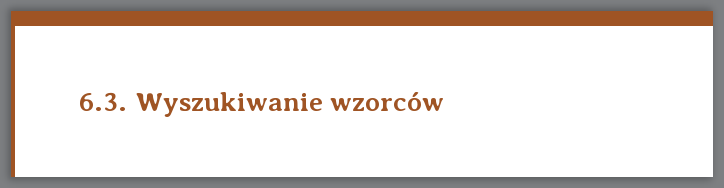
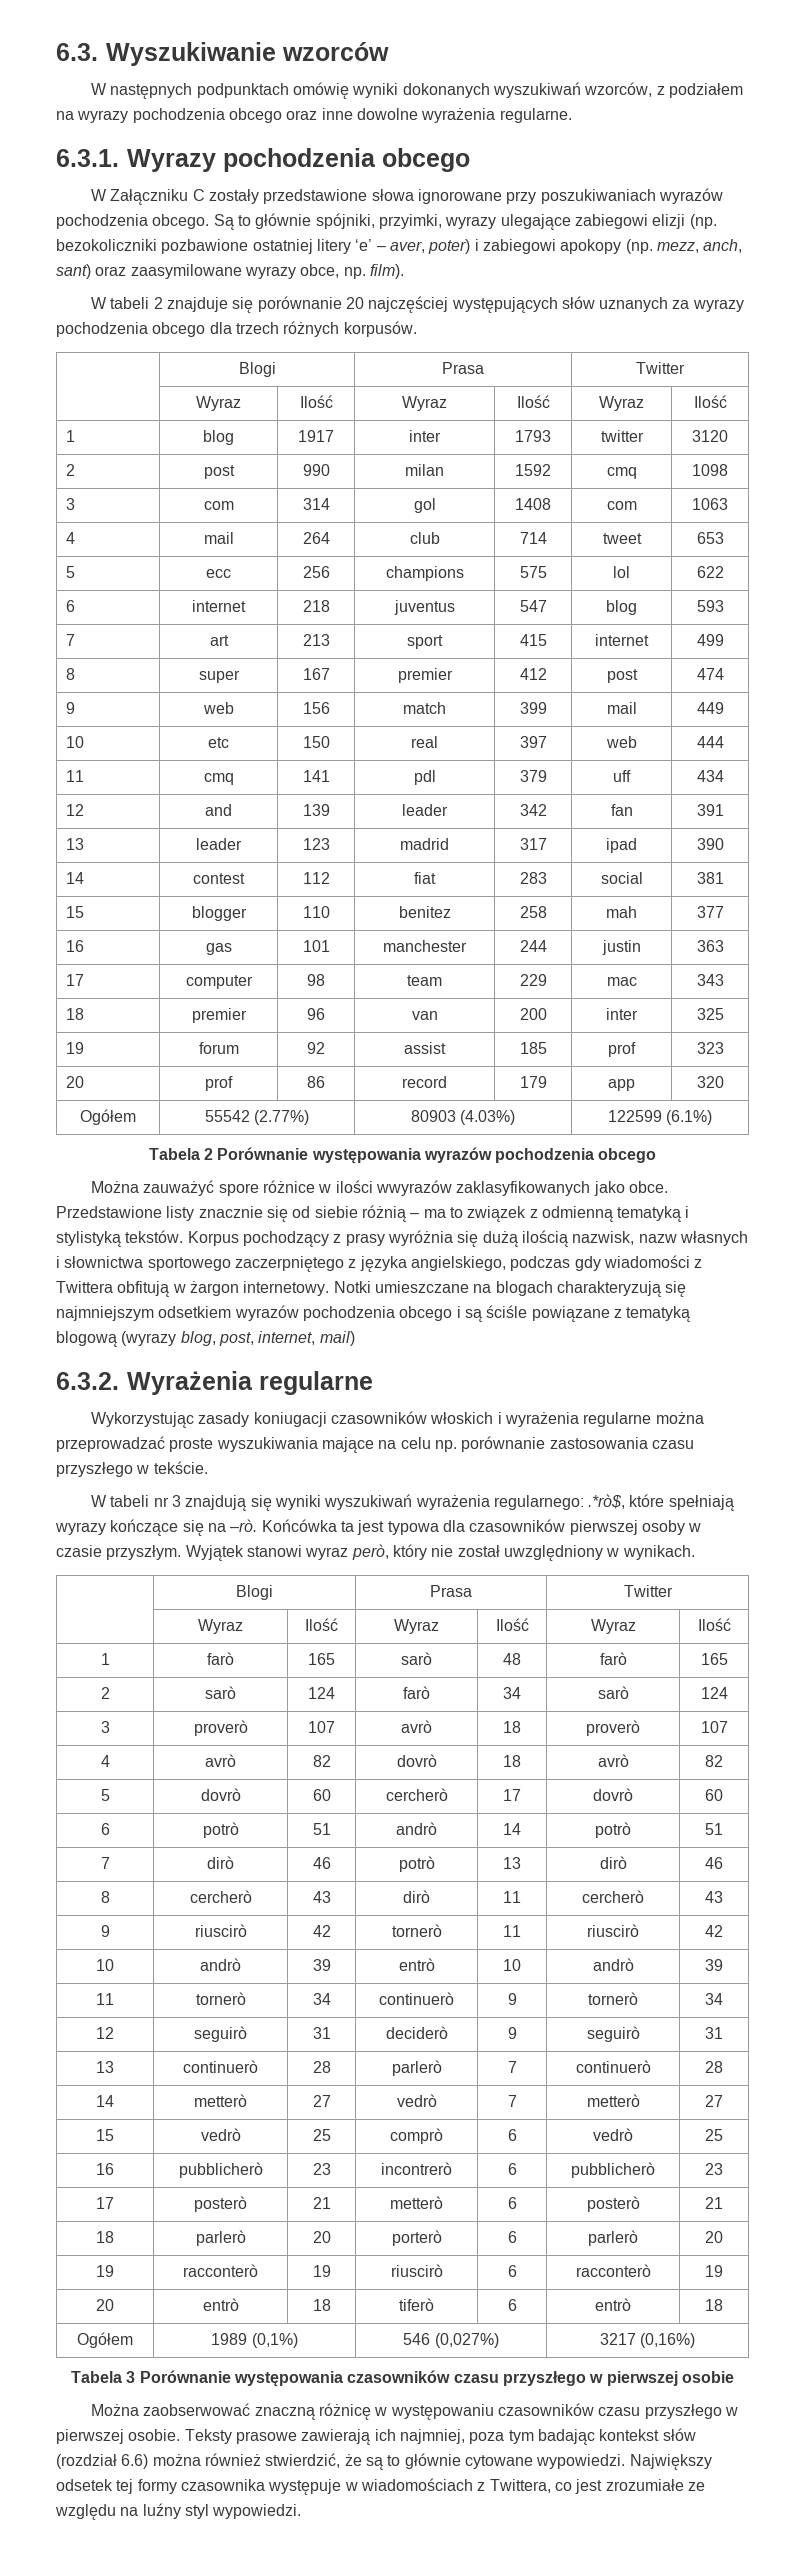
+ W następnych podpunktach omówię wyniki dokonanych wyszukiwań wzorców, z podziałem na wyrazy pochodzenia obcego oraz inne dowolne wyrażenia regularne.
+ 6.3.1. Wyrazy pochodzenia obcego
+ W Załączniku C zostały przedstawione słowa ignorowane przy poszukiwaniach wyrazów pochodzenia obcego. Są to głównie spójniki, przyimki, wyrazy ulegające zabiegowi elizji (np. bezokoliczniki pozbawione ostatniej litery ‘e’ – aver, poter) i zabiegowi apokopy (np. mezz, anch, sant) oraz zaasymilowane wyrazy obce, np. film).
+ W tabeli 2 znajduje się porównanie 20 najczęściej występujących słów uznanych za wyrazy pochodzenia obcego dla trzech różnych korpusów.
+ | Blogi | Prasa | Twitter
+ | Wyraz | Ilość | Wyraz | Ilość | Wyraz | Ilość
+ 1 | blog | 1917 | inter | 1793 | twitter | 3120
+ 2 | post | 990 | milan | 1592 | cmq | 1098
+ 3 | com | 314 | gol | 1408 | com | 1063
+ 4 | mail | 264 | club | 714 | tweet | 653
+ 5 | ecc | 256 | champions | 575 | lol | 622
+ 6 | internet | 218 | juventus | 547 | blog | 593
+ 7 | art | 213 | sport | 415 | internet | 499
+ 8 | super | 167 | premier | 412 | post | 474
+ 9 | web | 156 | match | 399 | mail | 449
+ 10 | etc | 150 | real | 397 | web | 444
+ 11 | cmq | 141 | pdl | 379 | uff | 434
+ 12 | and | 139 | leader | 342 | fan | 391
+ 13 | leader | 123 | madrid | 317 | ipad | 390
+ 14 | contest | 112 | fiat | 283 | social | 381
+ 15 | blogger | 110 | benitez | 258 | mah | 377
+ 16 | gas | 101 | manchester | 244 | justin | 363
+ 17 | computer | 98 | team | 229 | mac | 343
+ 18 | premier | 96 | van | 200 | inter | 325
+ 19 | forum | 92 | assist | 185 | prof | 323
+ 20 | prof | 86 | record | 179 | app | 320
+ Ogółem | 55542 (2.77%) | 80903 (4.03%) | 122599 (6.1%)
+ Tabela 2 Porównanie występowania wyrazów pochodzenia obcego
+ Można zauważyć spore różnice w ilości wwyrazów zaklasyfikowanych jako obce. Przedstawione listy znacznie się od siebie różnią – ma to związek z odmienną tematyką i stylistyką tekstów. Korpus pochodzący z prasy wyróżnia się dużą ilością nazwisk, nazw własnych i słownictwa sportowego zaczerpniętego z języka angielskiego, podczas gdy wiadomości z Twittera obfitują w żargon internetowy. Notki umieszczane na blogach charakteryzują się najmniejszym odsetkiem wyrazów pochodzenia obcego i są ściśle powiązane z tematyką blogową (wyrazy blog, post, internet, mail)
+ 6.3.2. Wyrażenia regularne
+ Wykorzystując zasady koniugacji czasowników włoskich i wyrażenia regularne można przeprowadzać proste wyszukiwania mające na celu np. porównanie zastosowania czasu przyszłego w tekście.
+ W tabeli nr 3 znajdują się wyniki wyszukiwań wyrażenia regularnego: .*rò$, które spełniają wyrazy kończące się na –rò. Końcówka ta jest typowa dla czasowników pierwszej osoby w czasie przyszłym. Wyjątek stanowi wyraz però, który nie został uwzględniony w wynikach.
+ | Blogi | Prasa | Twitter
+ | Wyraz | Ilość | Wyraz | Ilość | Wyraz | Ilość
+ 1 | farò | 165 | sarò | 48 | farò | 165
+ 2 | sarò | 124 | farò | 34 | sarò | 124
+ 3 | proverò | 107 | avrò | 18 | proverò | 107
+ 4 | avrò | 82 | dovrò | 18 | avrò | 82
+ 5 | dovrò | 60 | cercherò | 17 | dovrò | 60
+ 6 | potrò | 51 | andrò | 14 | potrò | 51
+ 7 | dirò | 46 | potrò | 13 | dirò | 46
+ 8 | cercherò | 43 | dirò | 11 | cercherò | 43
+ 9 | riuscirò | 42 | tornerò | 11 | riuscirò | 42
+ 10 | andrò | 39 | entrò | 10 | andrò | 39
+ 11 | tornerò | 34 | continuerò | 9 | tornerò | 34
+ 12 | seguirò | 31 | deciderò | 9 | seguirò | 31
+ 13 | continuerò | 28 | parlerò | 7 | continuerò | 28
+ 14 | metterò | 27 | vedrò | 7 | metterò | 27
+ 15 | vedrò | 25 | comprò | 6 | vedrò | 25
+ 16 | pubblicherò | 23 | incontrerò | 6 | pubblicherò | 23
+ 17 | posterò | 21 | metterò | 6 | posterò | 21
+ 18 | parlerò | 20 | porterò | 6 | parlerò | 20
+ 19 | racconterò | 19 | riuscirò | 6 | racconterò | 19
+ 20 | entrò | 18 | tiferò | 6 | entrò | 18
+ Ogółem | 1989 (0,1%) | 546 (0,027%) | 3217 (0,16%)
+ Tabela 3 Porównanie występowania czasowników czasu przyszłego w pierwszej osobie
+ Można zaobserwować znaczną różnicę w występowaniu czasowników czasu przyszłego w pierwszej osobie. Teksty prasowe zawierają ich najmniej, poza tym badając kontekst słów (rozdział 6.6) można również stwierdzić, że są to głównie cytowane wypowiedzi. Największy odsetek tej formy czasownika występuje w wiadomościach z Twittera, co jest zrozumiałe ze względu na luźny styl wypowiedzi.

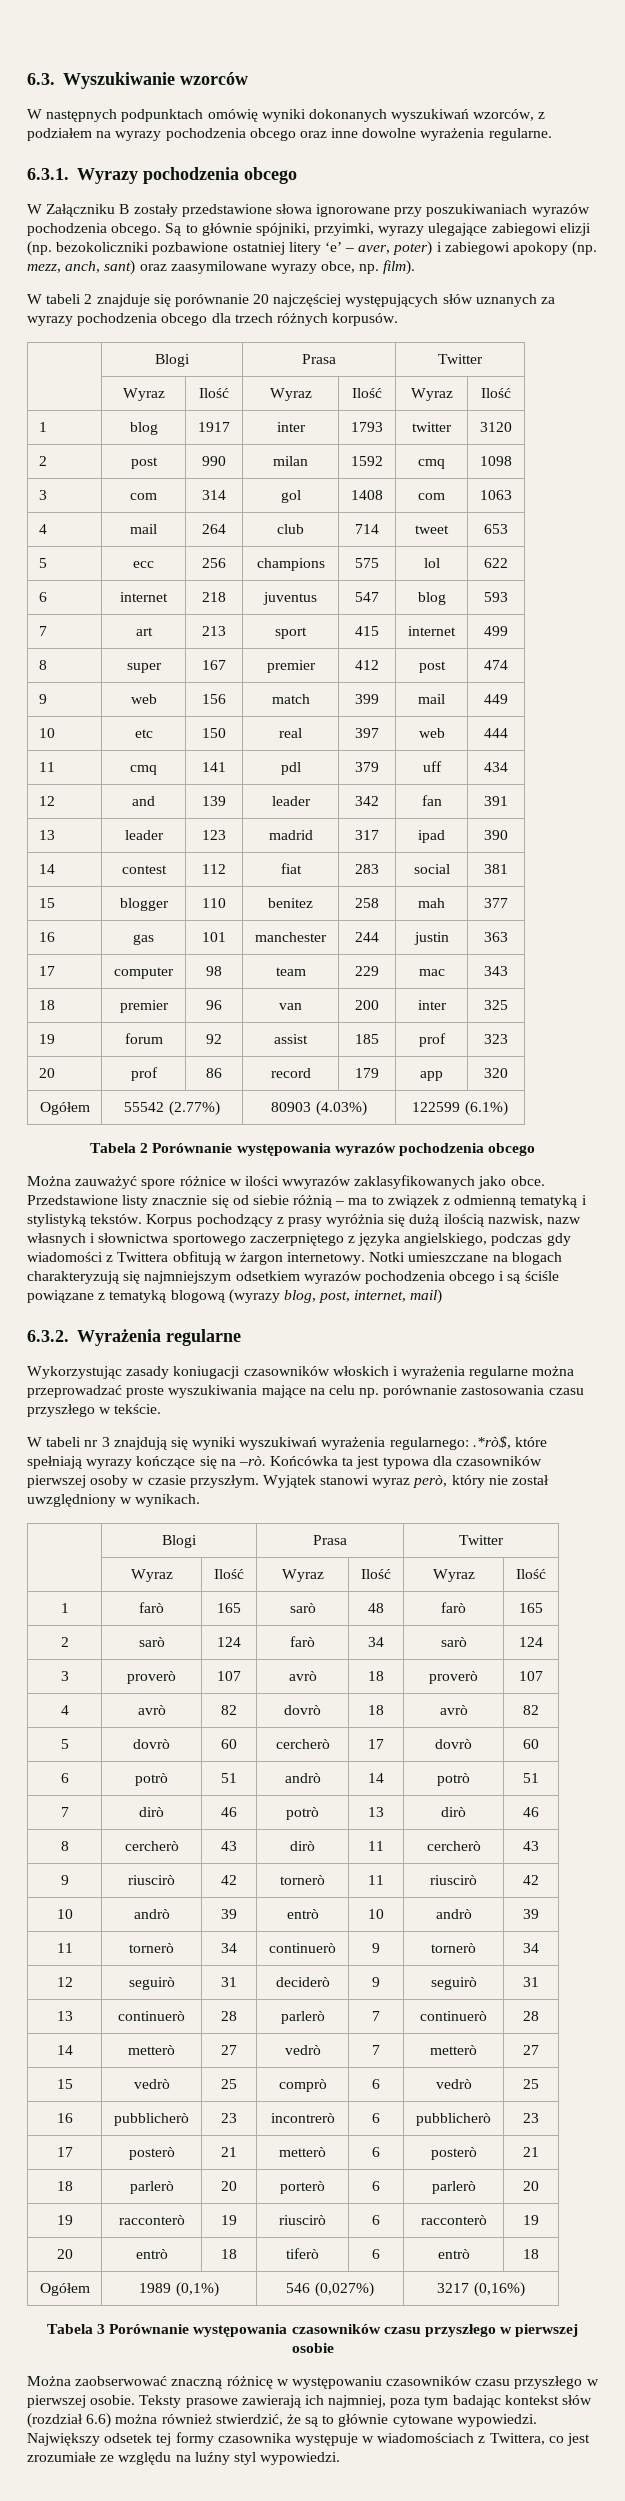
- W Załączniku C zostały przedstawione słowa ignorowane przy poszukiwaniach wyrazów pochodzenia obcego.
+ W Załączniku B zostały przedstawione słowa ignorowane przy poszukiwaniach wyrazów pochodzenia obcego.

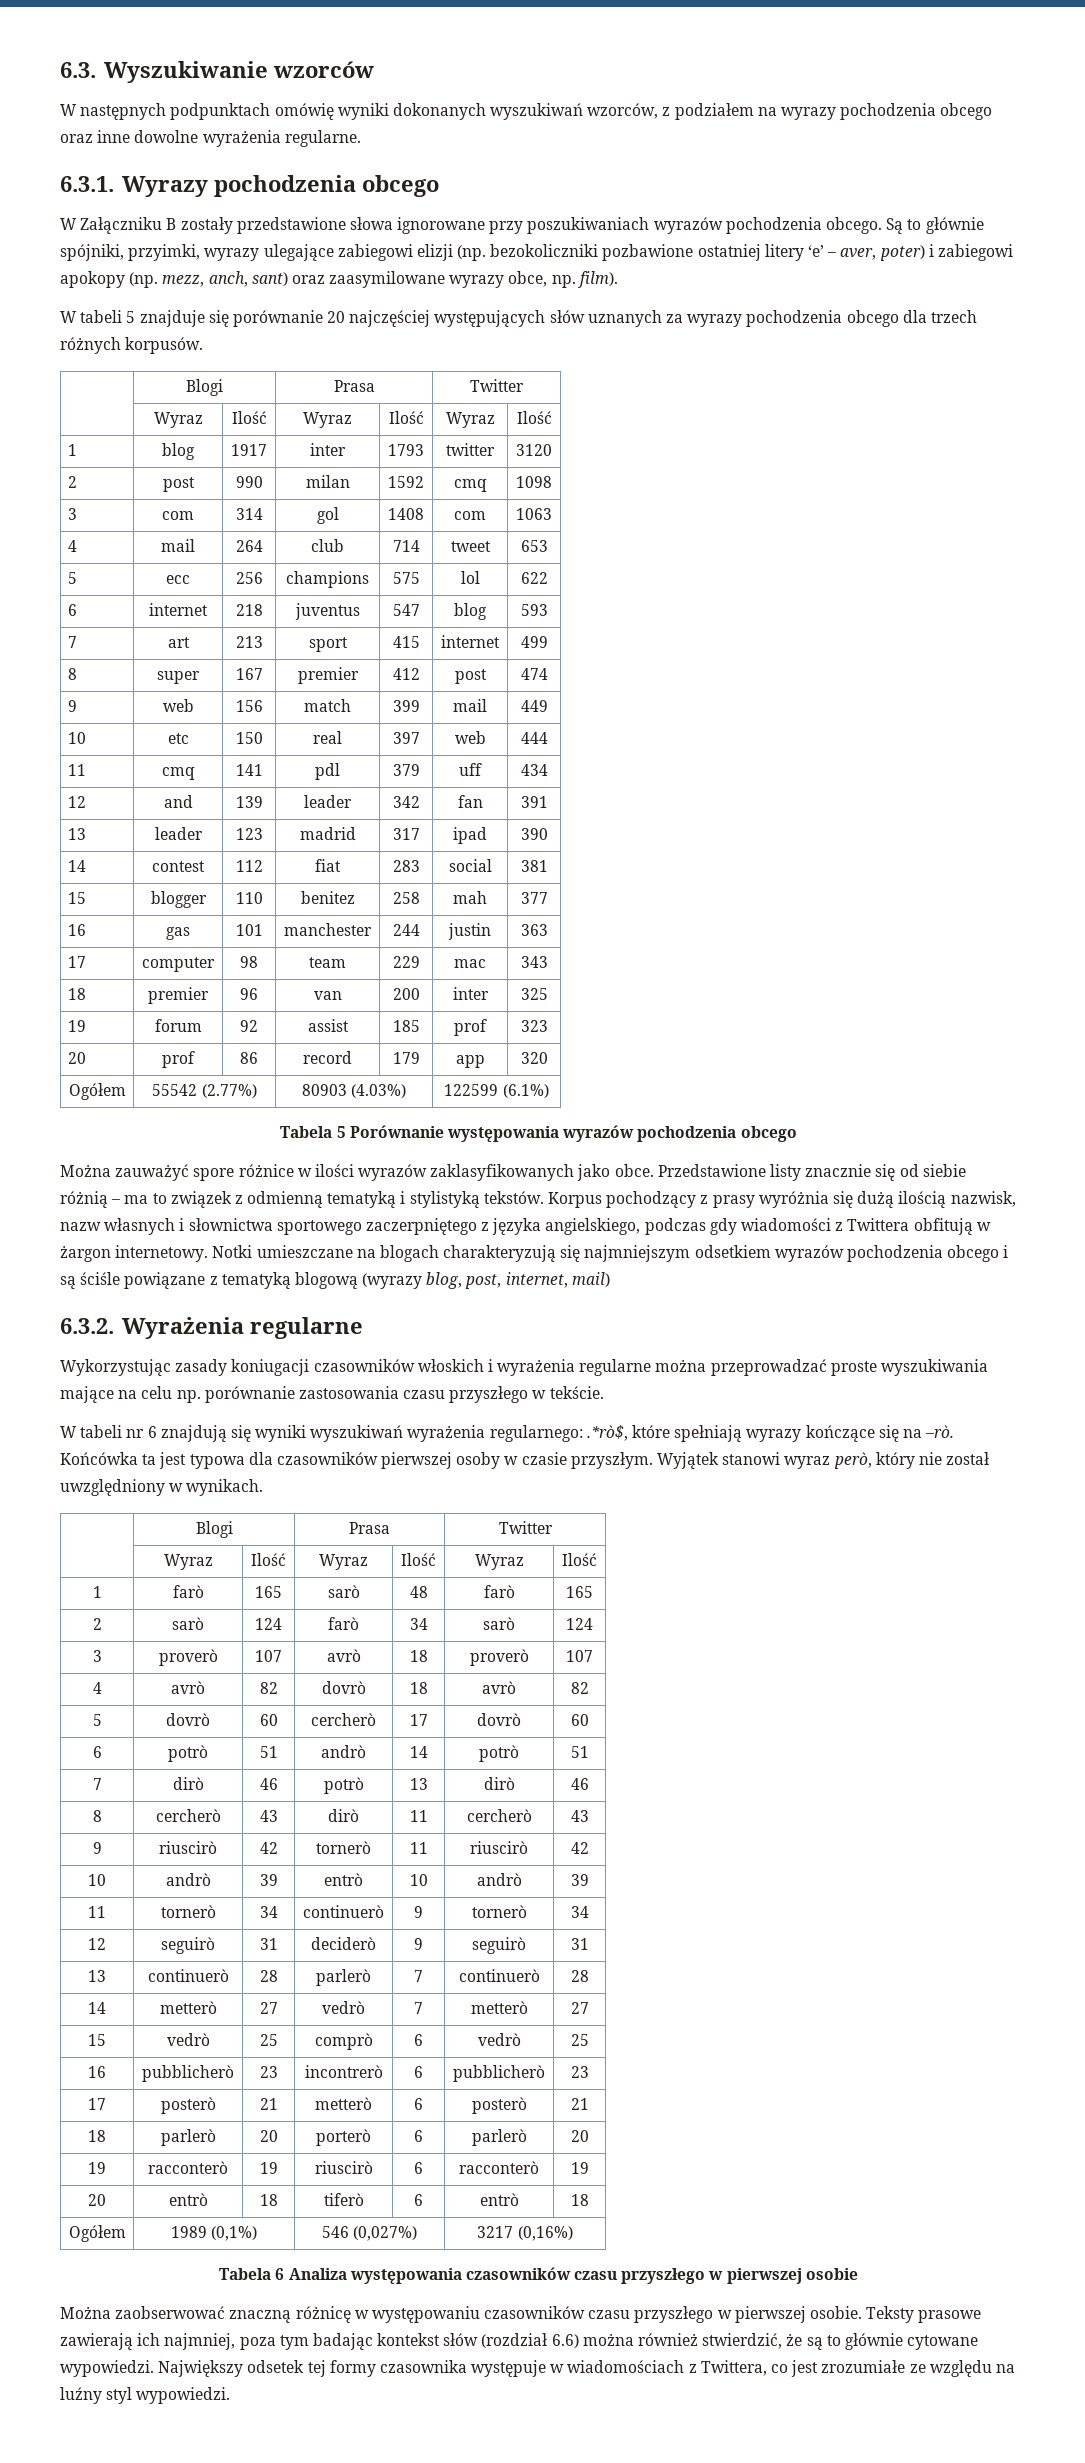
- W tabeli 2 znajduje się porównanie 20 najczęściej występujących słów uznanych za wyrazy pochodzenia obcego dla trzech różnych korpusów.
+ W tabeli 5 znajduje się porównanie 20 najczęściej występujących słów uznanych za wyrazy pochodzenia obcego dla trzech różnych korpusów.
- Tabela 2 Porównanie występowania wyrazów pochodzenia obcego
+ Tabela 5 Porównanie występowania wyrazów pochodzenia obcego
- Można zauważyć spore różnice w ilości wwyrazów zaklasyfikowanych jako obce.
+ Można zauważyć spore różnice w ilości wyrazów zaklasyfikowanych jako obce.
- W tabeli nr 3 znajdują się wyniki wyszukiwań wyrażenia regularnego: .*rò$, które spełniają wyrazy kończące się na –rò.
+ W tabeli nr 6 znajdują się wyniki wyszukiwań wyrażenia regularnego: .*rò$, które spełniają wyrazy kończące się na –rò.
- Tabela 3 Porównanie występowania czasowników czasu przyszłego w pierwszej osobie
+ Tabela 6 Analiza występowania czasowników czasu przyszłego w pierwszej osobie

